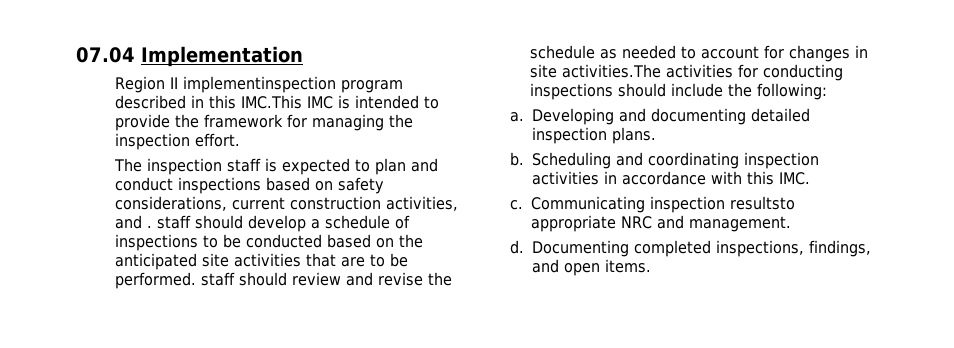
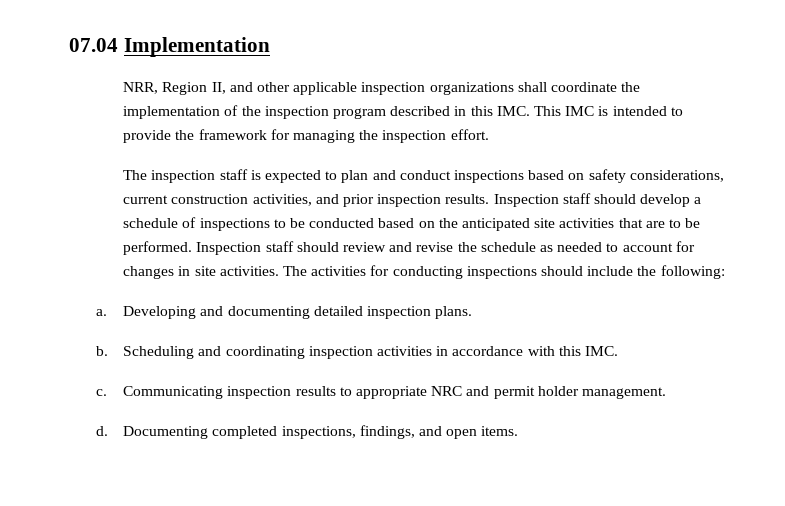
- Region II implementinspection program described in this IMC.This IMC is intended to provide the framework for managing the inspection effort.
+ NRR, Region II, and other applicable inspection organizations shall coordinate the implementation of the inspection program described in this IMC. This IMC is intended to provide the framework for managing the inspection effort.
- The inspection staff is expected to plan and conduct inspections based on safety considerations, current construction activities, and . staff should develop a schedule of inspections to be conducted based on the anticipated site activities that are to be performed. staff should review and revise the schedule as needed to account for changes in site activities.The activities for conducting inspections should include the following:
+ The inspection staff is expected to plan and conduct inspections based on safety considerations, current construction activities, and prior inspection results. Inspection staff should develop a schedule of inspections to be conducted based on the anticipated site activities that are to be performed. Inspection staff should review and revise the schedule as needed to account for changes in site activities. The activities for conducting inspections should include the following:
- Communicating inspection resultsto appropriate NRC and management.
+ Communicating inspection results to appropriate NRC and permit holder management.

